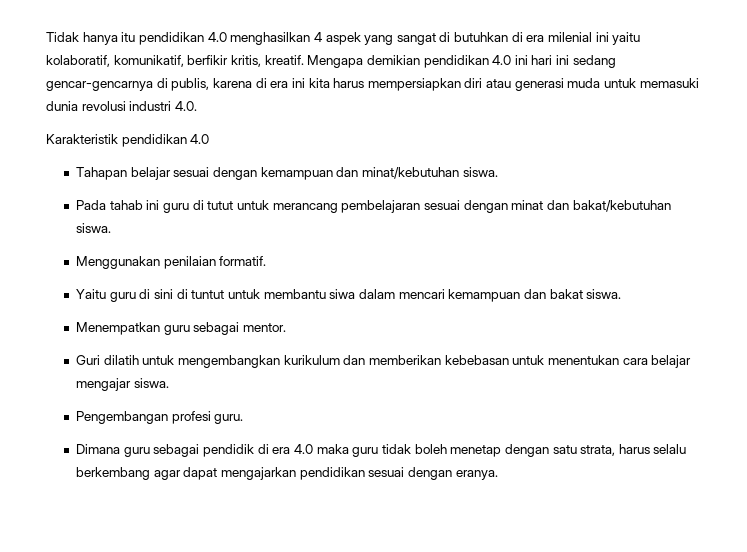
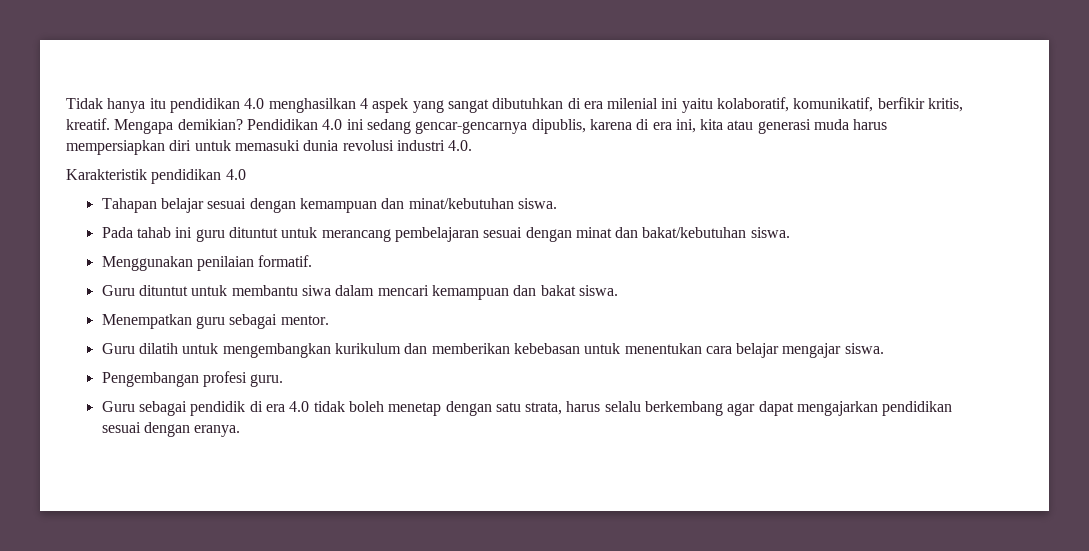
- Tidak hanya itu pendidikan 4.0 menghasilkan 4 aspek yang sangat di butuhkan di era milenial ini yaitu kolaboratif, komunikatif, berfikir kritis, kreatif.
+ Tidak hanya itu pendidikan 4.0 menghasilkan 4 aspek yang sangat dibutuhkan di era milenial ini yaitu kolaboratif, komunikatif, berfikir kritis, kreatif.
- Mengapa demikian pendidikan 4.0 ini hari ini sedang gencar-gencarnya di publis, karena di era ini kita harus mempersiapkan diri atau generasi muda untuk memasuki dunia revolusi industri 4.0.
+ Mengapa demikian? Pendidikan 4.0 ini sedang gencar-gencarnya dipublis, karena di era ini, kita atau generasi muda harus mempersiapkan diri untuk memasuki dunia revolusi industri 4.0.
- Pada tahab ini guru di tutut untuk merancang pembelajaran sesuai dengan minat dan bakat/kebutuhan siswa.
+ Pada tahab ini guru dituntut untuk merancang pembelajaran sesuai dengan minat dan bakat/kebutuhan siswa.
- Yaitu guru di sini di tuntut untuk membantu siwa dalam mencari kemampuan dan bakat siswa.
+ Guru dituntut untuk membantu siwa dalam mencari kemampuan dan bakat siswa.
- Guri dilatih untuk mengembangkan kurikulum dan memberikan kebebasan untuk menentukan cara belajar mengajar siswa.
+ Guru dilatih untuk mengembangkan kurikulum dan memberikan kebebasan untuk menentukan cara belajar mengajar siswa.
- Dimana guru sebagai pendidik di era 4.0 maka guru tidak boleh menetap dengan satu strata, harus selalu berkembang agar dapat mengajarkan pendidikan sesuai dengan eranya.
+ Guru sebagai pendidik di era 4.0 tidak boleh menetap dengan satu strata, harus selalu berkembang agar dapat mengajarkan pendidikan sesuai dengan eranya.

